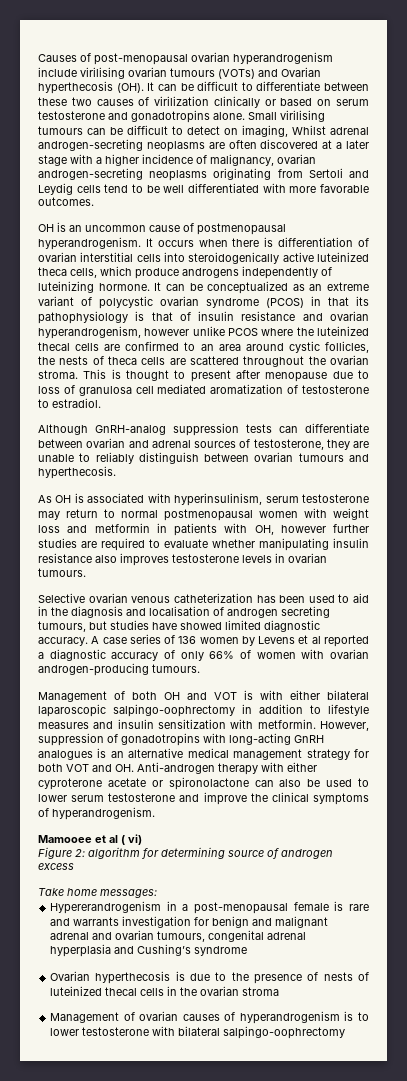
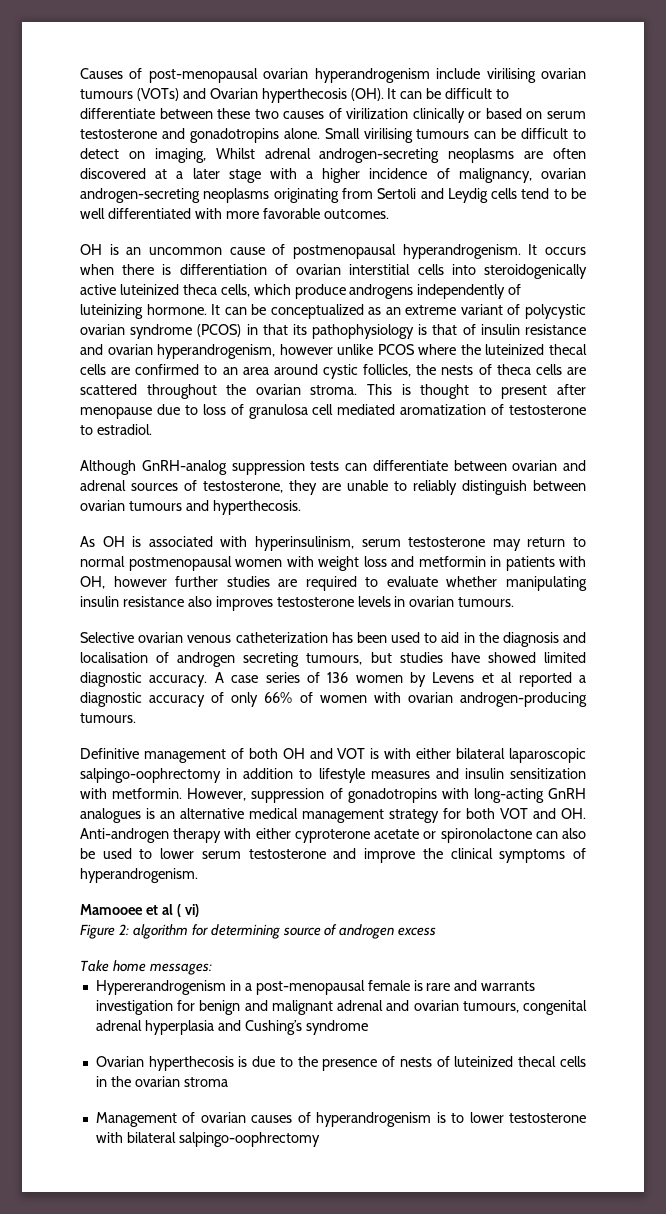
- Management of both OH and VOT is with either bilateral laparoscopic salpingo-oophrectomy in addition to lifestyle measures and insulin sensitization with metformin.
+ Definitive management of both OH and VOT is with either bilateral laparoscopic salpingo-oophrectomy in addition to lifestyle measures and insulin sensitization with metformin.

